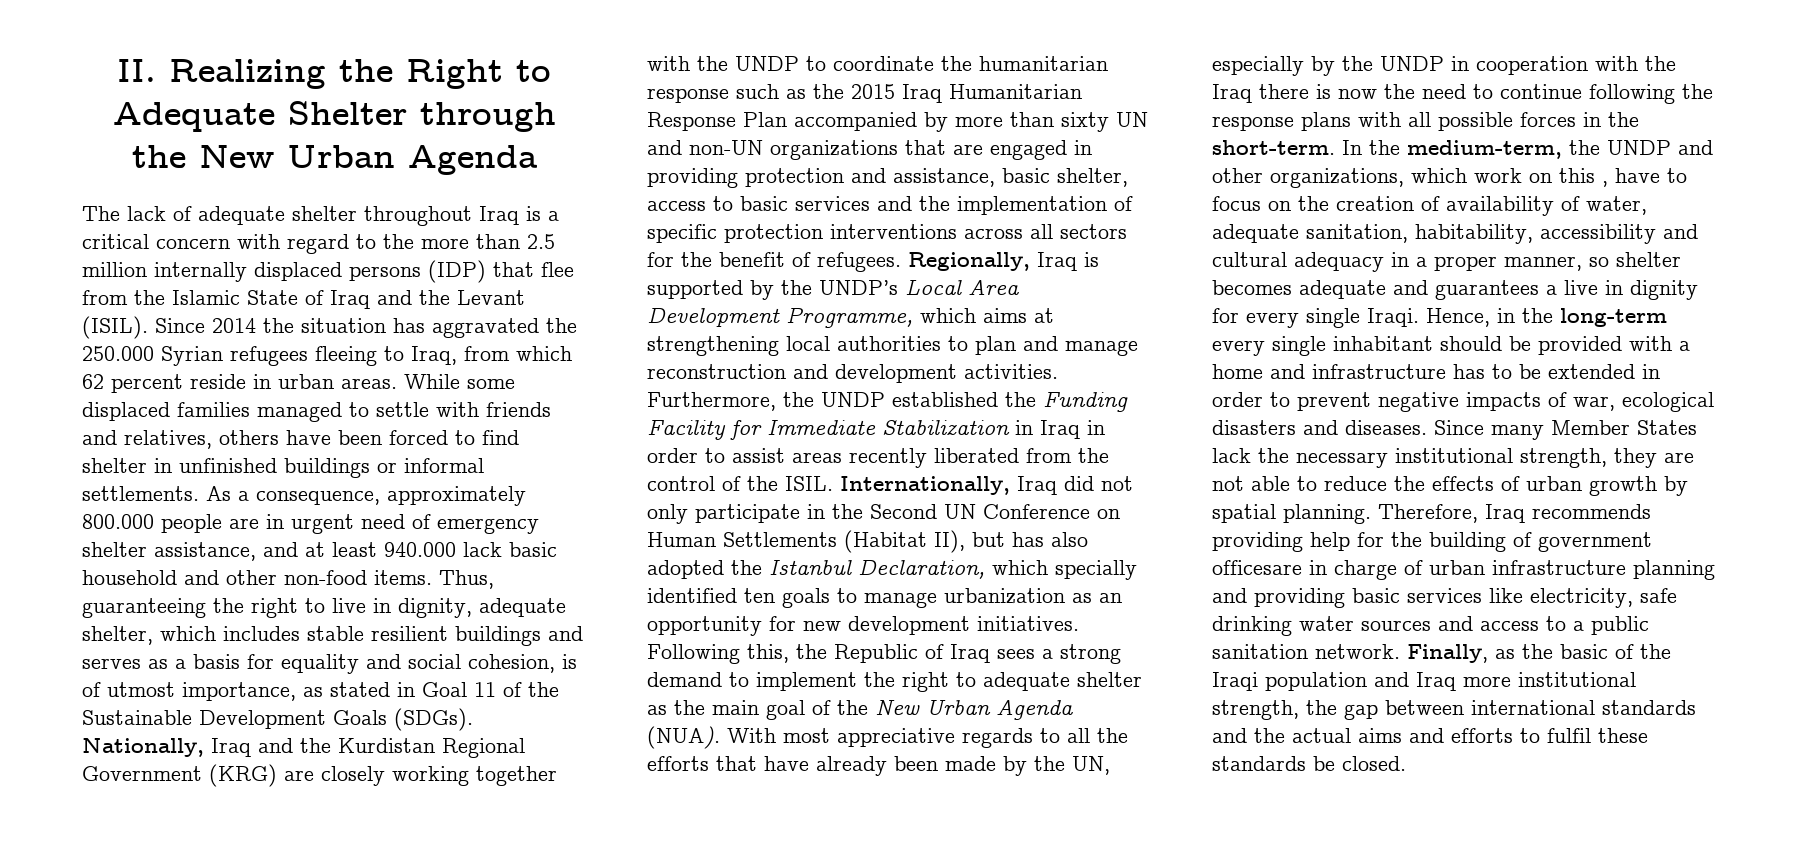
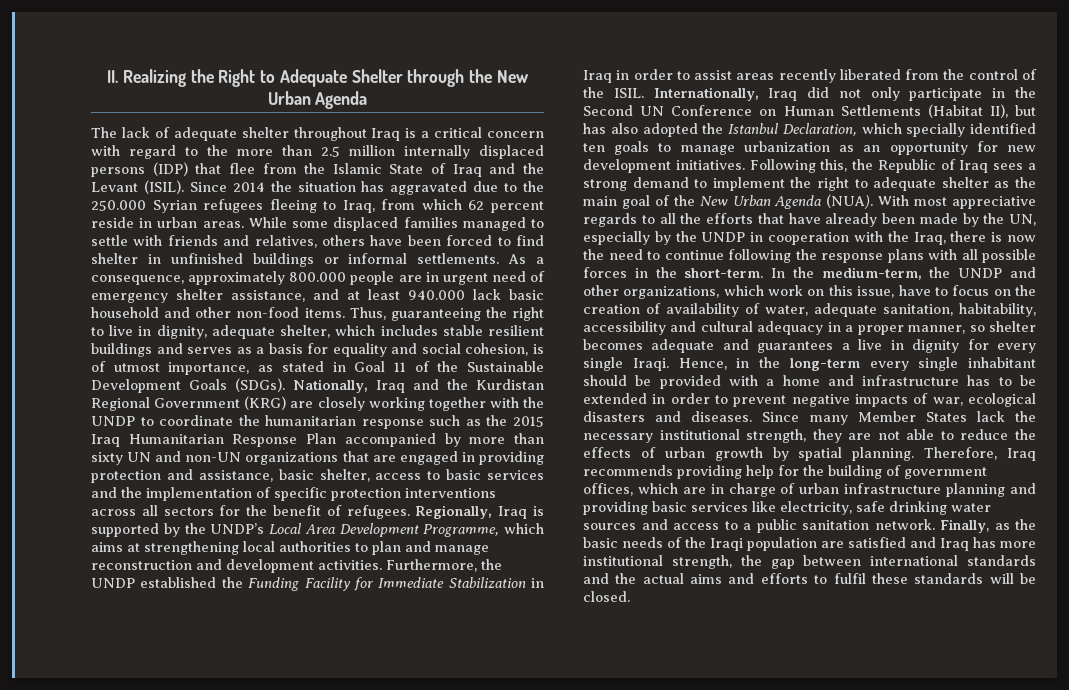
- Since 2014 the situation has aggravated the 250.000 Syrian refugees fleeing to Iraq, from which 62 percent reside in urban areas.
+ Since 2014 the situation has aggravated due to the 250.000 Syrian refugees fleeing to Iraq, from which 62 percent reside in urban areas.
- With most appreciative regards to all the efforts that have already been made by the UN, especially by the UNDP in cooperation with the Iraq there is now the need to continue following the response plans with all possible forces in the short-term.
+ With most appreciative regards to all the efforts that have already been made by the UN, especially by the UNDP in cooperation with the Iraq, there is now the need to continue following the response plans with all possible forces in the short-term.
- In the medium-term, the UNDP and other organizations, which work on this , have to focus on the creation of availability of water, adequate sanitation, habitability, accessibility and cultural adequacy in a proper manner, so shelter becomes adequate and guarantees a live in dignity for every single Iraqi.
+ In the medium-term, the UNDP and other organizations, which work on this issue, have to focus on the creation of availability of water, adequate sanitation, habitability, accessibility and cultural adequacy in a proper manner, so shelter becomes adequate and guarantees a live in dignity for every single Iraqi.
- Therefore, Iraq recommends providing help for the building of government officesare in charge of urban infrastructure planning and providing basic services like electricity, safe drinking water sources and access to a public sanitation network.
+ Therefore, Iraq recommends providing help for the building of government offices, which are in charge of urban infrastructure planning and providing basic services like electricity, safe drinking water sources and access to a public sanitation network.
- Finally, as the basic of the Iraqi population and Iraq more institutional strength, the gap between international standards and the actual aims and efforts to fulfil these standards be closed.
+ Finally, as the basic needs of the Iraqi population are satisfied and Iraq has more institutional strength, the gap between international standards and the actual aims and efforts to fulfil these standards will be closed.

